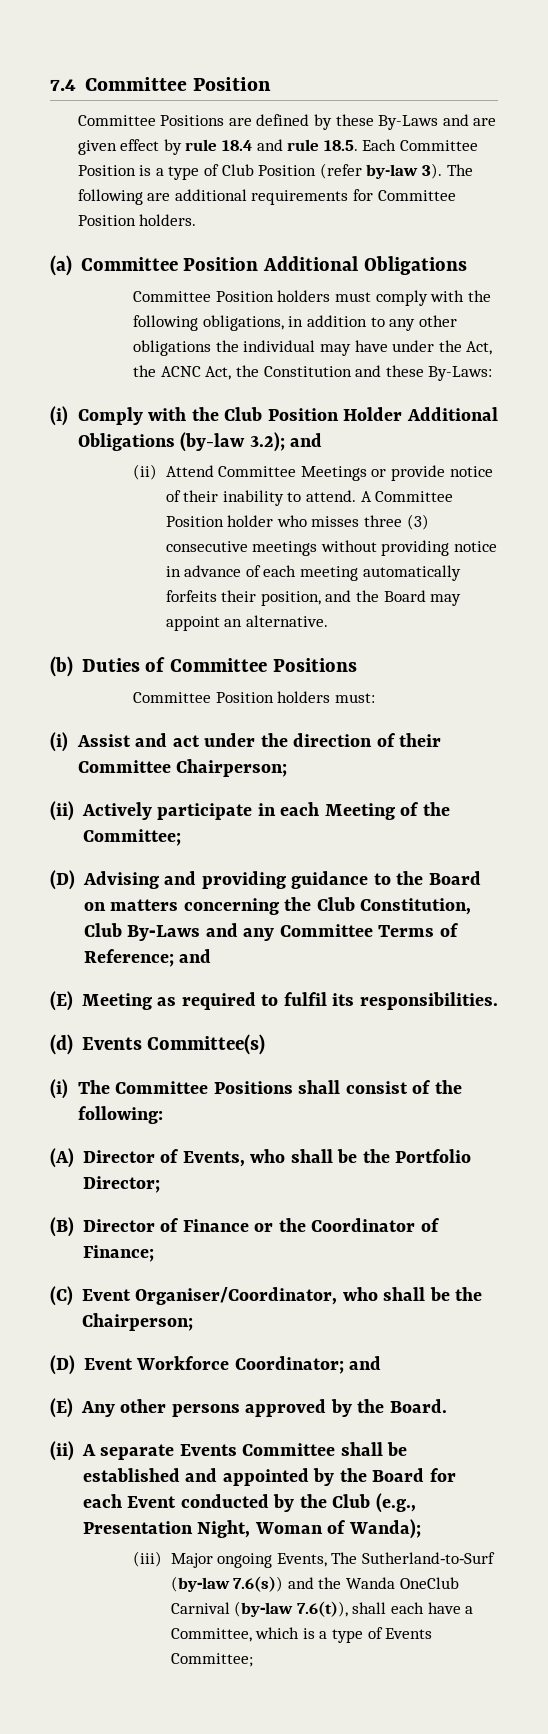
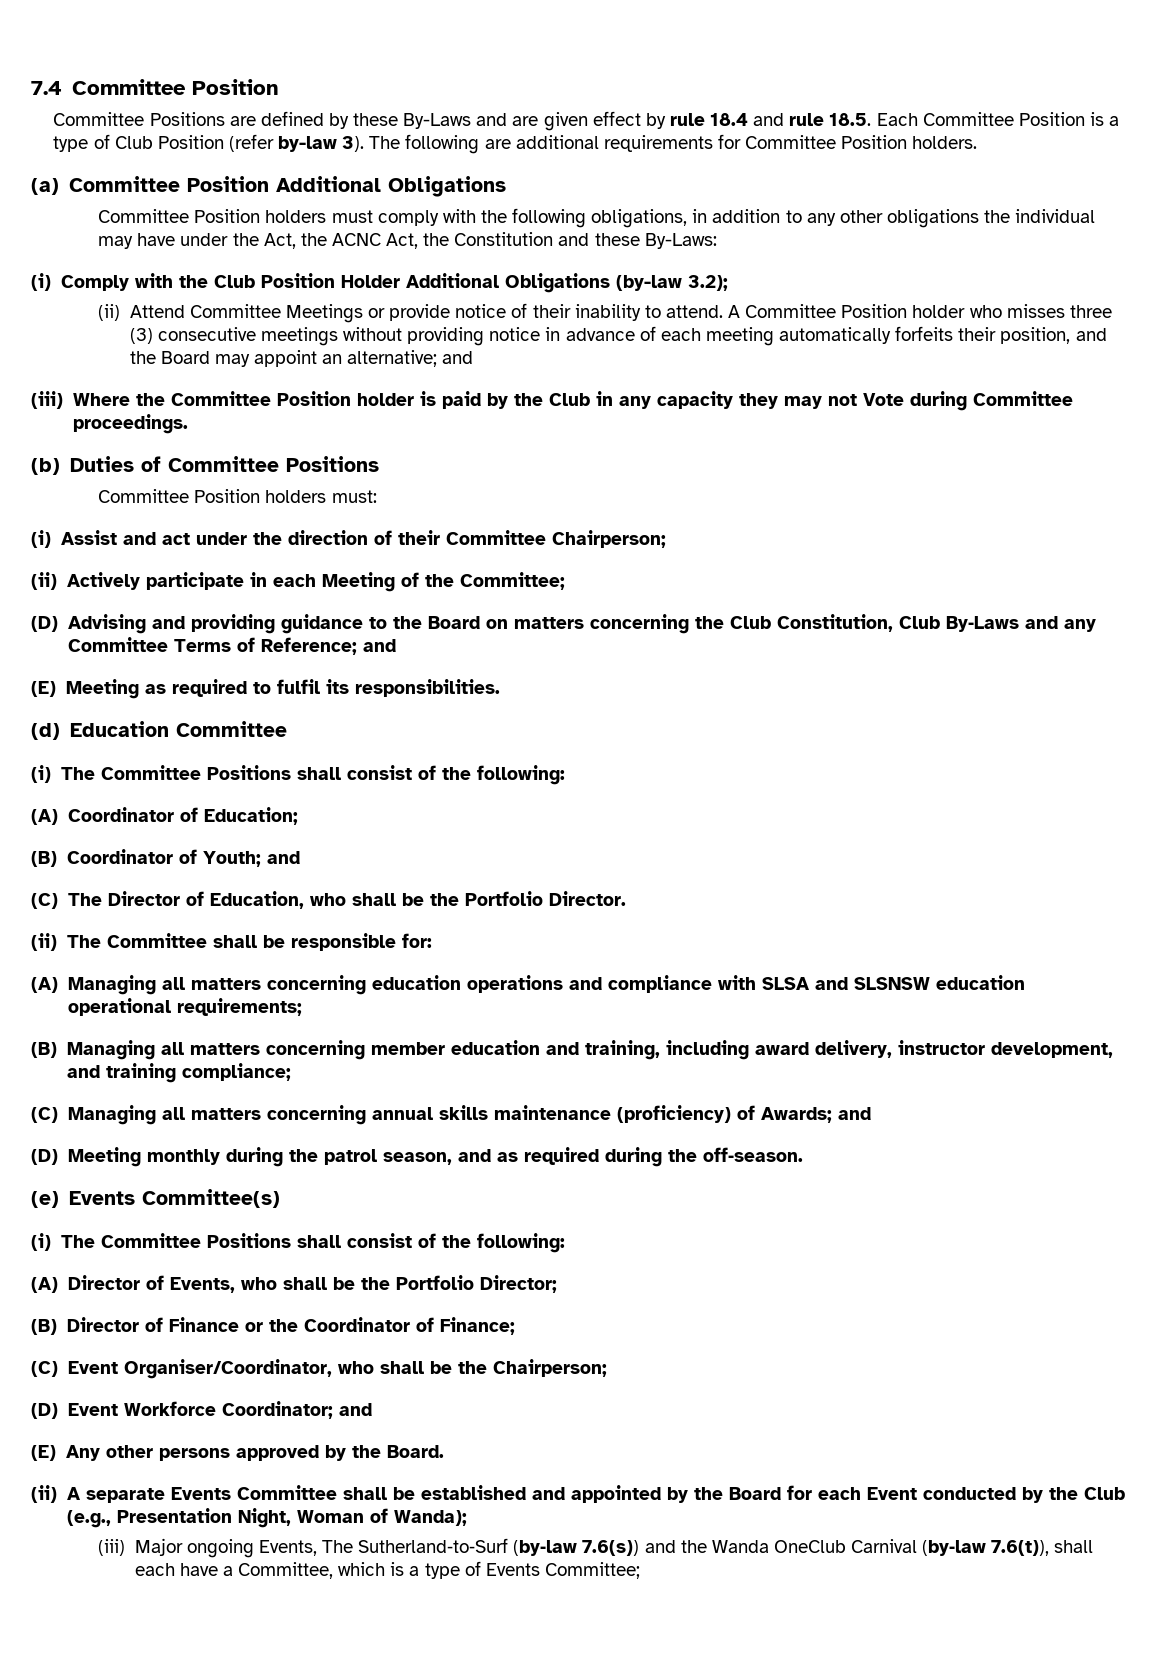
- (i) Comply with the Club Position Holder Additional Obligations (by-law 3.2); and
+ (i) Comply with the Club Position Holder Additional Obligations (by-law 3.2);
- A Committee Position holder who misses three (3) consecutive meetings without providing notice in advance of each meeting automatically forfeits their position, and the Board may appoint an alternative.
+ A Committee Position holder who misses three (3) consecutive meetings without providing notice in advance of each meeting automatically forfeits their position, and the Board may appoint an alternative; and
+ (iii) Where the Committee Position holder is paid by the Club in any capacity they may not Vote during Committee proceedings.
- (d) Events Committee(s)
+ (d) Education Committee
+ (i) The Committee Positions shall consist of the following:
+ (A) Coordinator of Education;
+ (B) Coordinator of Youth; and
+ (C) The Director of Education, who shall be the Portfolio Director.
+ (ii) The Committee shall be responsible for:
+ (A) Managing all matters concerning education operations and compliance with SLSA and SLSNSW education operational requirements;
+ (B) Managing all matters concerning member education and training, including award delivery, instructor development, and training compliance;
+ (C) Managing all matters concerning annual skills maintenance (proficiency) of Awards; and
+ (D) Meeting monthly during the patrol season, and as required during the off‑season.
+ (e) Events Committee(s)

